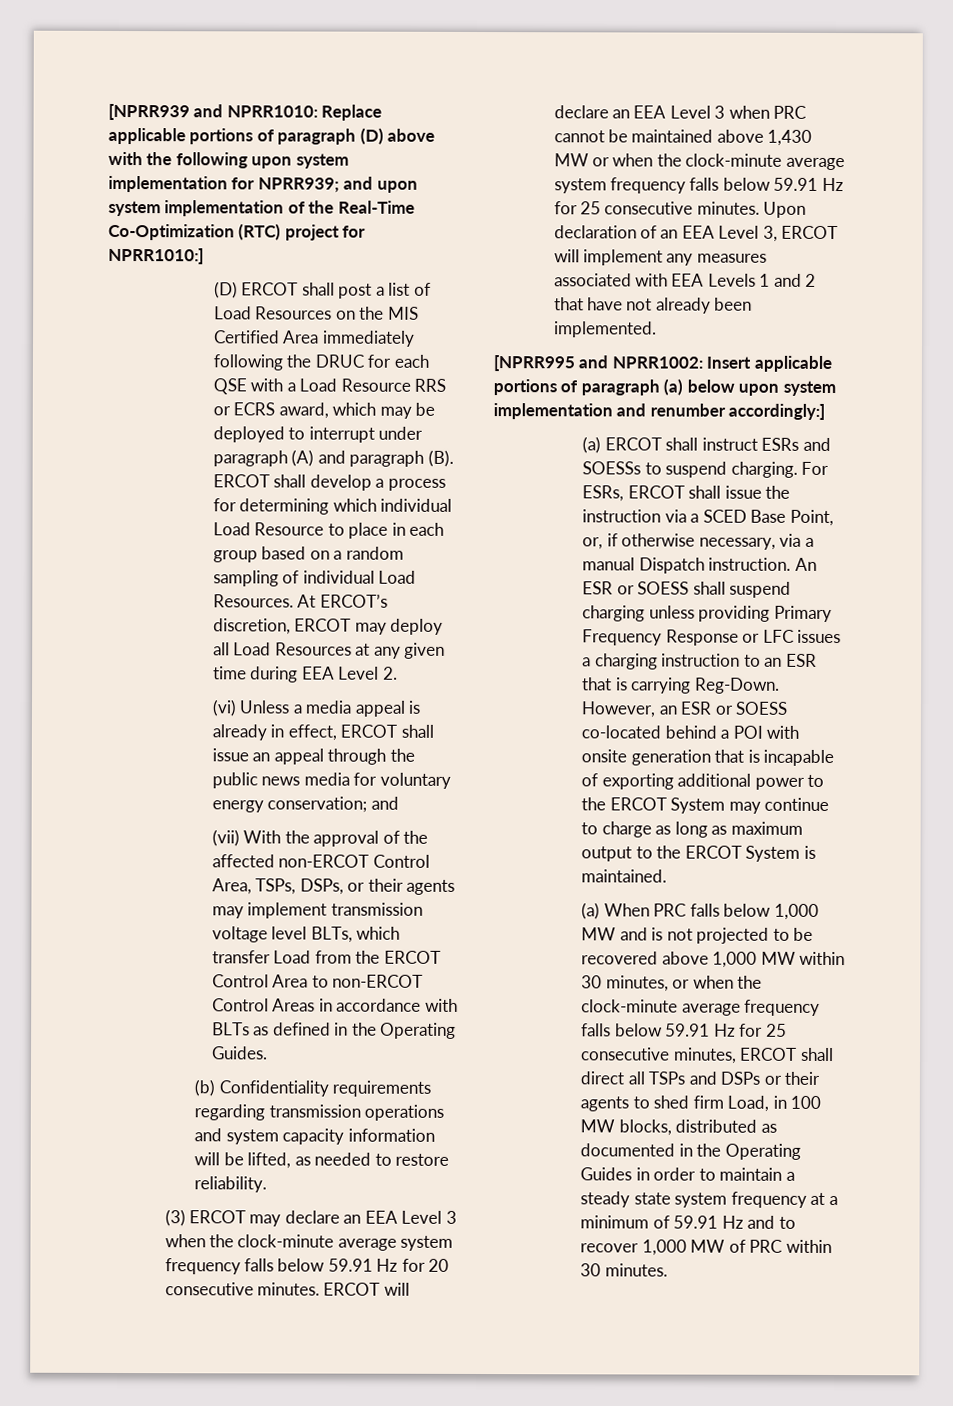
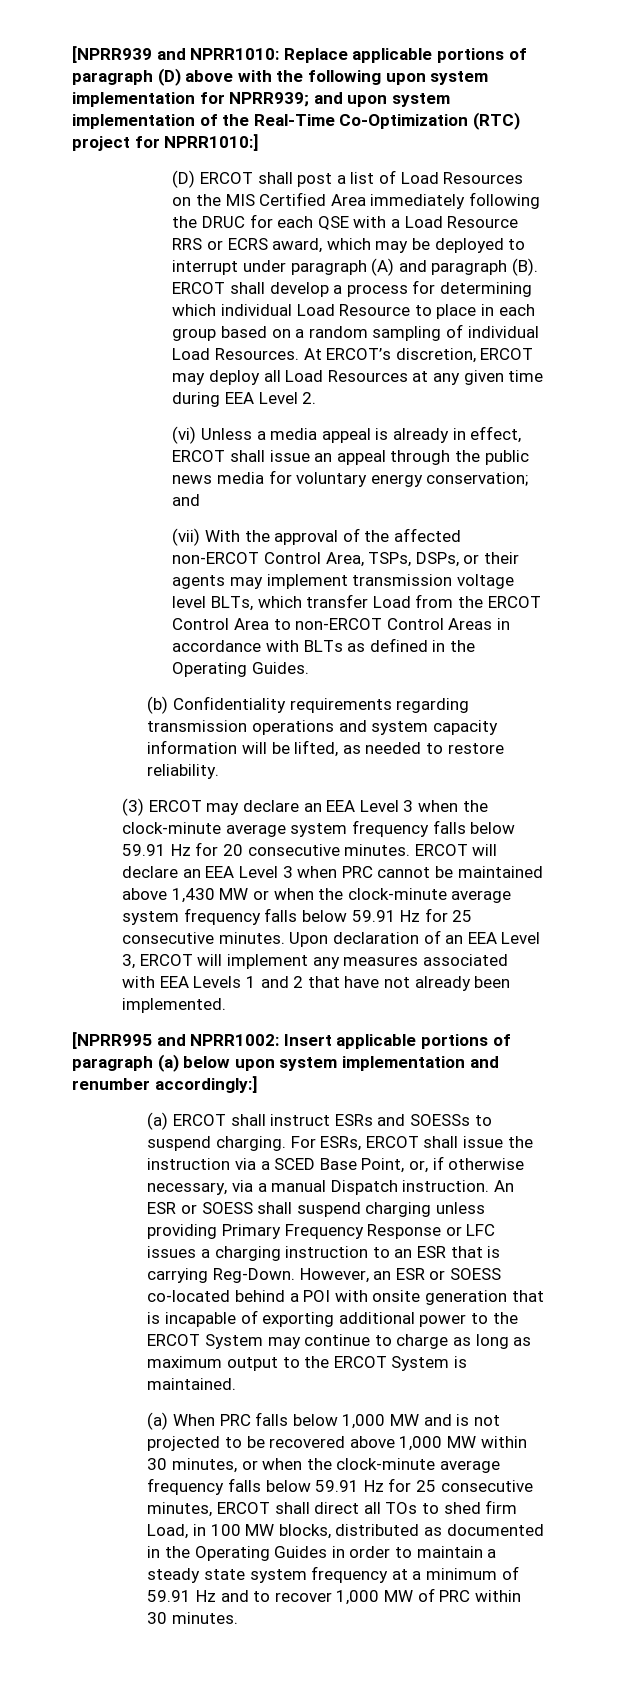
- (a) When PRC falls below 1,000 MW and is not projected to be recovered above 1,000 MW within 30 minutes, or when the clock-minute average frequency falls below 59.91 Hz for 25 consecutive minutes, ERCOT shall direct all TSPs and DSPs or their agents to shed firm Load, in 100 MW blocks, distributed as documented in the Operating Guides in order to maintain a steady state system frequency at a minimum of 59.91 Hz and to recover 1,000 MW of PRC within 30 minutes.
+ (a) When PRC falls below 1,000 MW and is not projected to be recovered above 1,000 MW within 30 minutes, or when the clock-minute average frequency falls below 59.91 Hz for 25 consecutive minutes, ERCOT shall direct all TOs to shed firm Load, in 100 MW blocks, distributed as documented in the Operating Guides in order to maintain a steady state system frequency at a minimum of 59.91 Hz and to recover 1,000 MW of PRC within 30 minutes.

